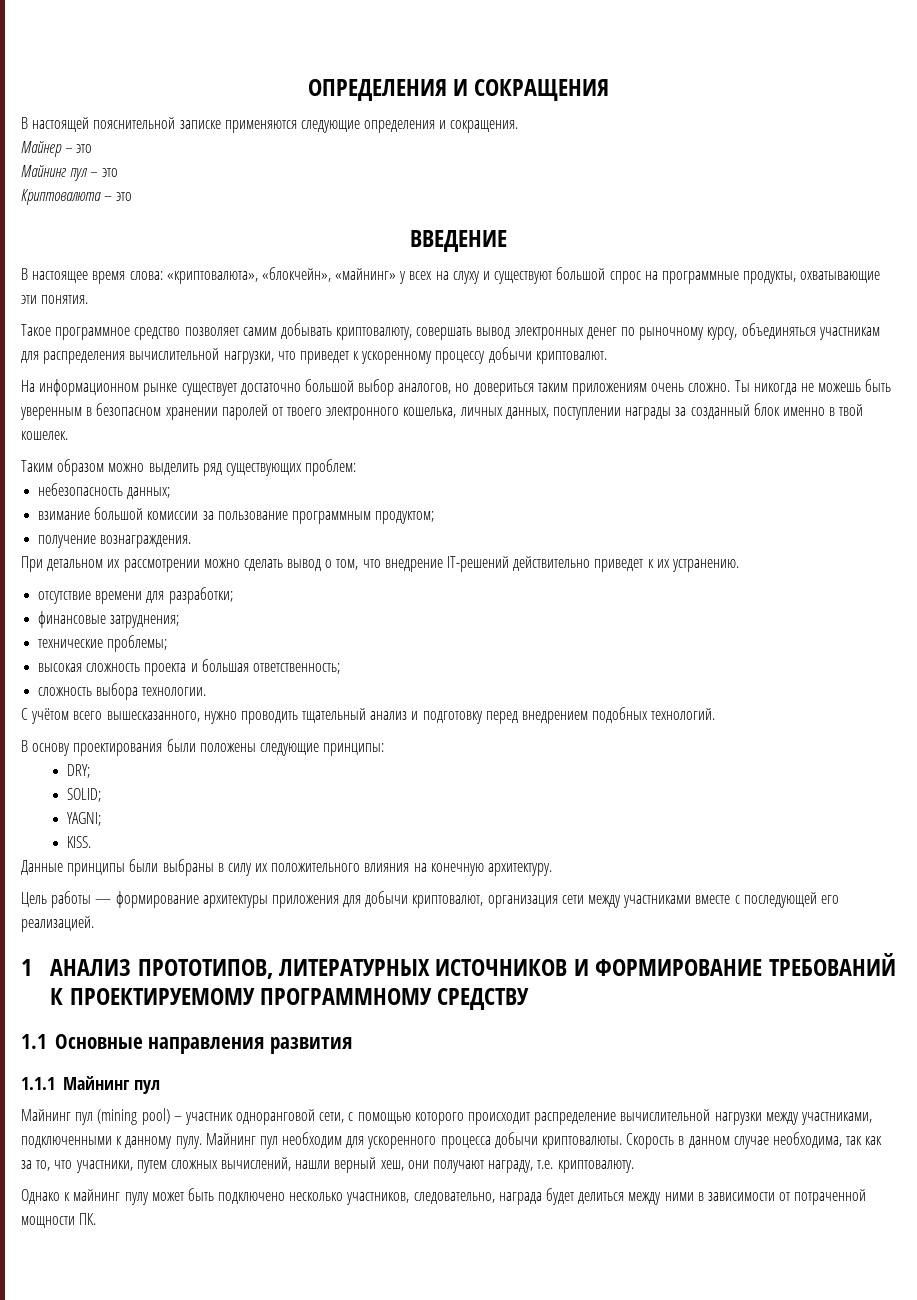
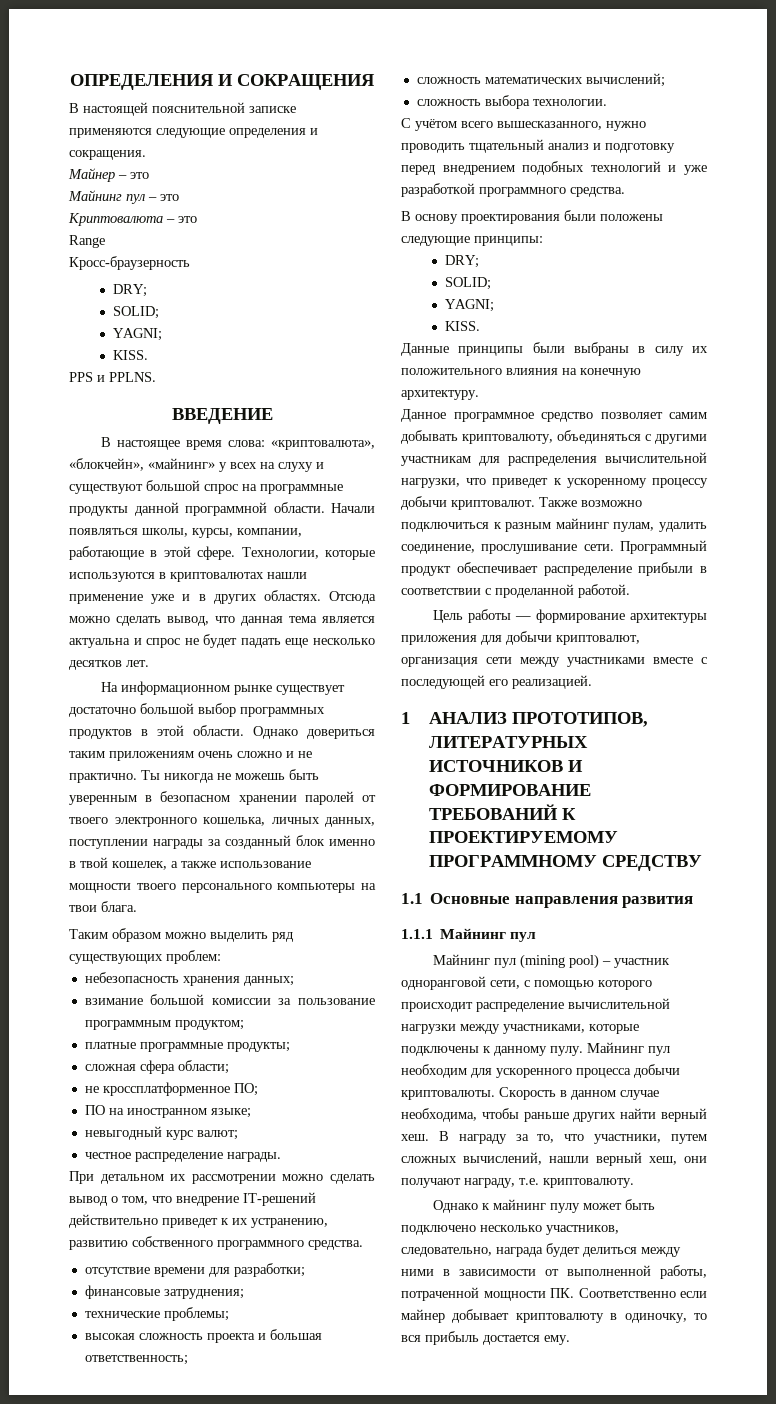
+ Range
+ Кросс-браузерность
+ DRY;
+ SOLID;
+ YAGNI;
+ KISS.
+ PPS и PPLNS.
- В настоящее время слова: «криптовалюта», «блокчейн», «майнинг» у всех на слуху и существуют большой спрос на программные продукты, охватывающие эти понятия.
- Такое программное средство позволяет самим добывать криптовалюту, совершать вывод электронных денег по рыночному курсу, объединяться участникам для распределения вычислительной нагрузки, что приведет к ускоренному процессу добычи криптовалют.
+ В настоящее время слова: «криптовалюта», «блокчейн», «майнинг» у всех на слуху и существуют большой спрос на программные продукты данной программной области. Начали появляться школы, курсы, компании, работающие в этой сфере. Технологии, которые используются в криптовалютах нашли применение уже и в других областях. Отсюда можно сделать вывод, что данная тема является актуальна и спрос не будет падать еще несколько десятков лет.
- На информационном рынке существует достаточно большой выбор аналогов, но довериться таким приложениям очень сложно.
+ На информационном рынке существует достаточно большой выбор программных продуктов в этой области. Однако довериться таким приложениям очень сложно и не практично.
- Ты никогда не можешь быть уверенным в безопасном хранении паролей от твоего электронного кошелька, личных данных, поступлении награды за созданный блок именно в твой кошелек.
+ Ты никогда не можешь быть уверенным в безопасном хранении паролей от твоего электронного кошелька, личных данных, поступлении награды за созданный блок именно в твой кошелек, а также использование мощности твоего персонального компьютеры на твои блага.
- небезопасность данных;
+ небезопасность хранения данных;
- получение вознаграждения.
+ платные программные продукты;
+ сложная сфера области;
+ не кроссплатформенное ПО;
+ ПО на иностранном языке;
+ невыгодный курс валют;
+ честное распределение награды.
- При детальном их рассмотрении можно сделать вывод о том, что внедрение IT-решений действительно приведет к их устранению.
+ При детальном их рассмотрении можно сделать вывод о том, что внедрение IT-решений действительно приведет к их устранению, развитию собственного программного средства.
+ сложность математических вычислений;
- С учётом всего вышесказанного, нужно проводить тщательный анализ и подготовку перед внедрением подобных технологий.
+ С учётом всего вышесказанного, нужно проводить тщательный анализ и подготовку перед внедрением подобных технологий и уже разработкой программного средства.
+ Данное программное средство позволяет самим добывать криптовалюту, объединяться с другими участникам для распределения вычислительной нагрузки, что приведет к ускоренному процессу добычи криптовалют. Также возможно подключиться к разным майнинг пулам, удалить соединение, прослушивание сети. Программный продукт обеспечивает распределение прибыли в соответствии с проделанной работой.
- Майнинг пул (mining pool) – участник одноранговой сети, с помощью которого происходит распределение вычислительной нагрузки между участниками, подключенными к данному пулу.
+ Майнинг пул (mining pool) – участник одноранговой сети, с помощью которого происходит распределение вычислительной нагрузки между участниками, которые подключены к данному пулу.
- Скорость в данном случае необходима, так как за то, что участники, путем сложных вычислений, нашли верный хеш, они получают награду, т.е. криптовалюту.
+ Скорость в данном случае необходима, чтобы раньше других найти верный хеш. В награду за то, что участники, путем сложных вычислений, нашли верный хеш, они получают награду, т.е. криптовалюту.
- Однако к майнинг пулу может быть подключено несколько участников, следовательно, награда будет делиться между ними в зависимости от потраченной мощности ПК.
+ Однако к майнинг пулу может быть подключено несколько участников, следовательно, награда будет делиться между ними в зависимости от выполненной работы, потраченной мощности ПК. Соответственно если майнер добывает криптовалюту в одиночку, то вся прибыль достается ему.

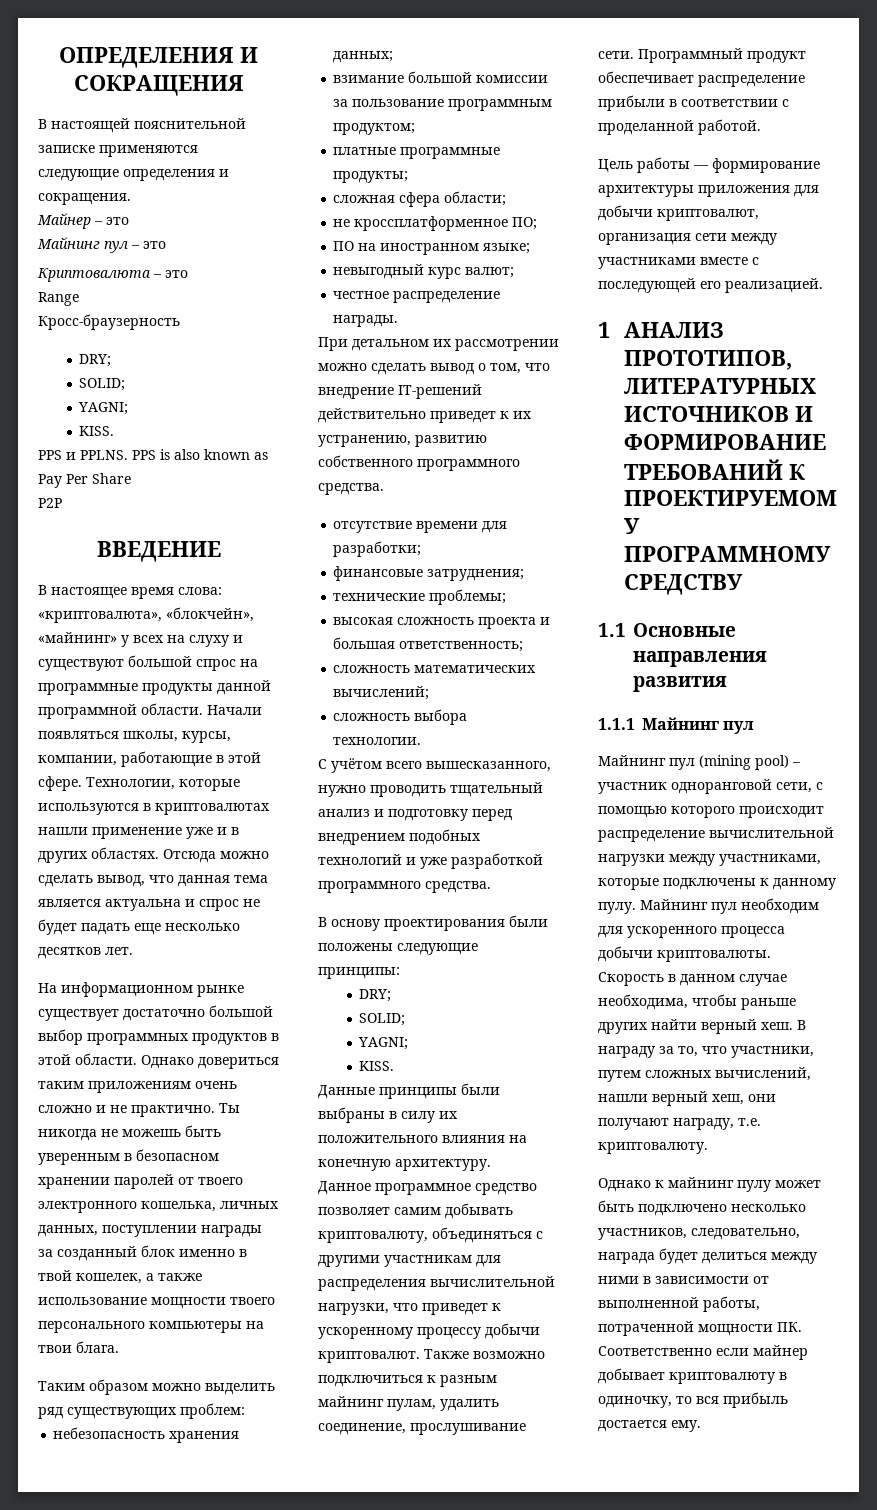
+ PPS is also known as Pay Per Share
+ P2P

